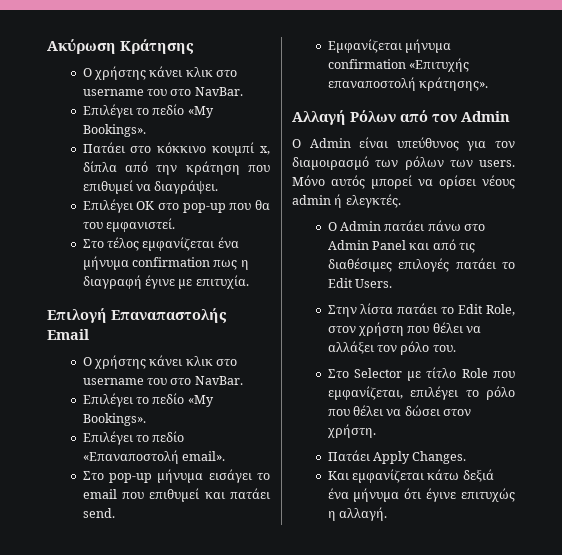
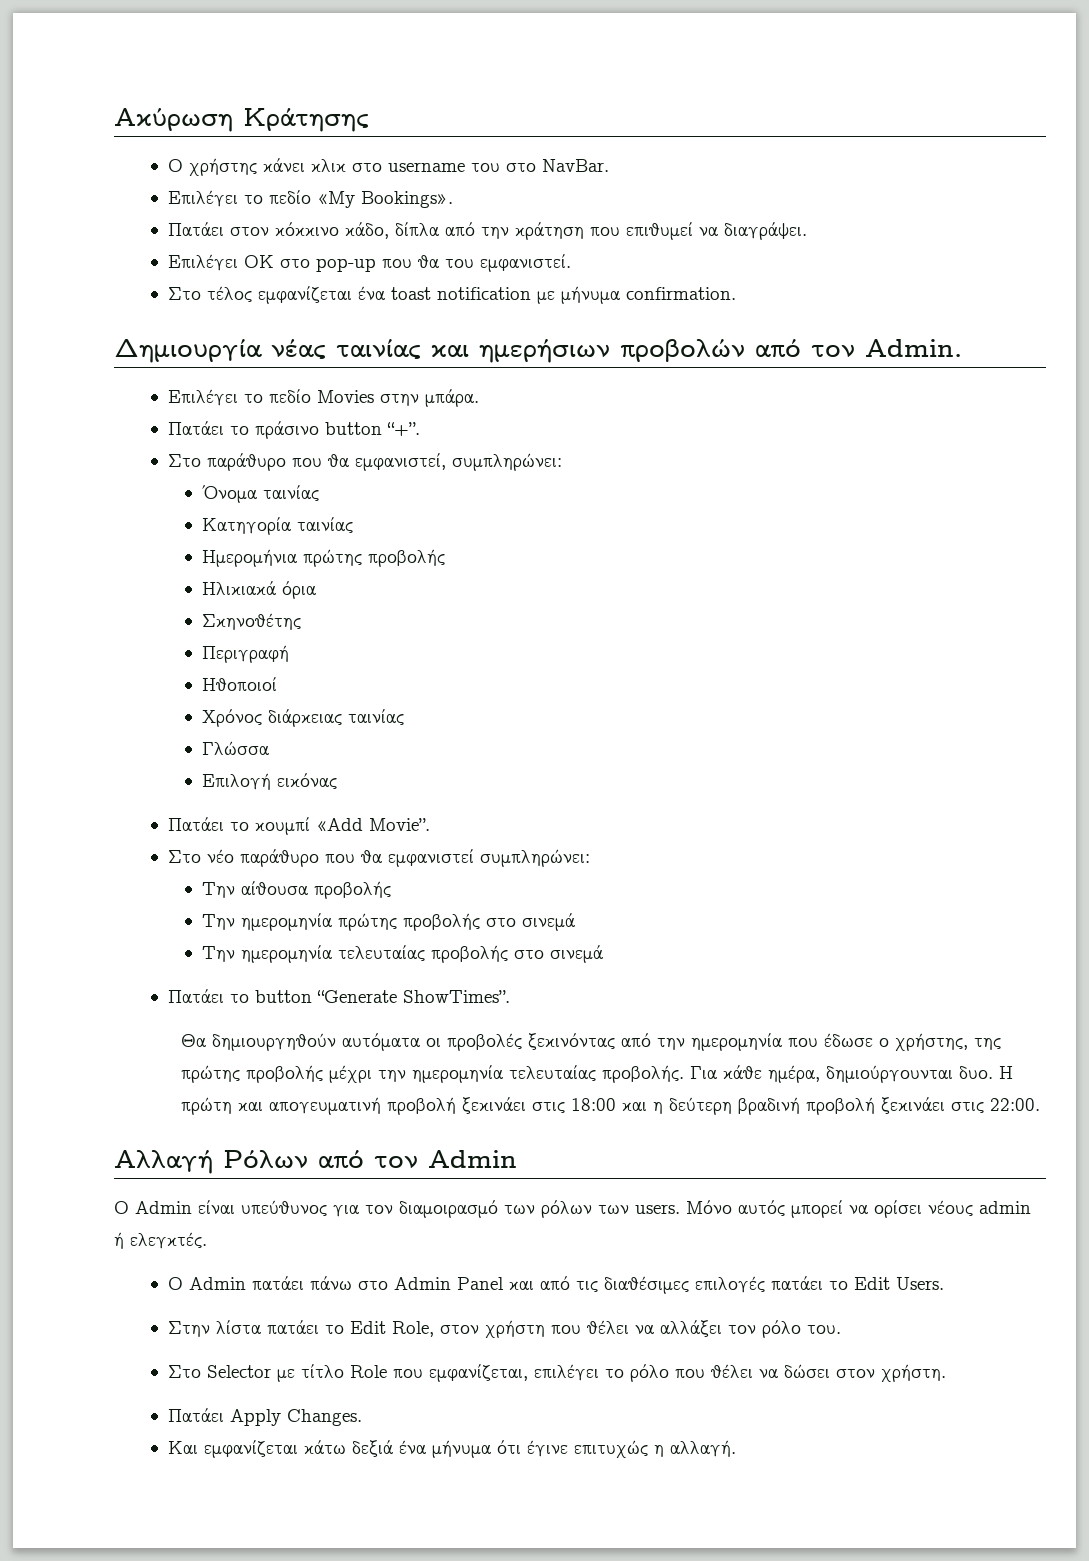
- Πατάει στο κόκκινο κουμπί x, δίπλα από την κράτηση που επιθυμεί να διαγράψει.
+ Πατάει στον κόκκινο κάδο, δίπλα από την κράτηση που επιθυμεί να διαγράψει.
- Στο τέλος εμφανίζεται ένα μήνυμα confirmation πως η διαγραφή έγινε με επιτυχία.
- Επιλογή Επαναπαστολής Email
- Ο χρήστης κάνει κλικ στο username του στο NavBar.
- Επιλέγει το πεδίο «My Bookings».
- Επιλέγει το πεδίο «Επαναποστολή email».
- Στο pop-up μήνυμα εισάγει το email που επιθυμεί και πατάει send.
- Εμφανίζεται μήνυμα confirmation «Επιτυχής επαναποστολή κράτησης».
+ Στο τέλος εμφανίζεται ένα toast notification με μήνυμα confirmation.
+ Δημιουργία νέας ταινίας και ημερήσιων προβολών από τον Admin.
+ Επιλέγει το πεδίο Movies στην μπάρα.
+ Πατάει το πράσινο button “+”.
+ Στο παράθυρο που θα εμφανιστεί, συμπληρώνει:
+ Όνομα ταινίας
+ Κατηγορία ταινίας
+ Ημερομήνια πρώτης προβολής
+ Ηλικιακά όρια
+ Σκηνοθέτης
+ Περιγραφή
+ Ηθοποιοί
+ Χρόνος διάρκειας ταινίας
+ Γλώσσα
+ Επιλογή εικόνας
+ Πατάει το κουμπί «Add Movie”.
+ Στο νέο παράθυρο που θα εμφανιστεί συμπληρώνει:
+ Την αίθουσα προβολής
+ Την ημερομηνία πρώτης προβολής στο σινεμά
+ Την ημερομηνία τελευταίας προβολής στο σινεμά
+ Πατάει το button “Generate ShowTimes”.
+ Θα δημιουργηθούν αυτόματα οι προβολές ξεκινόντας από την ημερομηνία που έδωσε ο χρήστης, της πρώτης προβολής μέχρι την ημερομηνία τελευταίας προβολής. Για κάθε ημέρα, δημιούργουνται δυο. Η πρώτη και απογευματινή προβολή ξεκινάει στις 18:00 και η δεύτερη βραδινή προβολή ξεκινάει στις 22:00.

